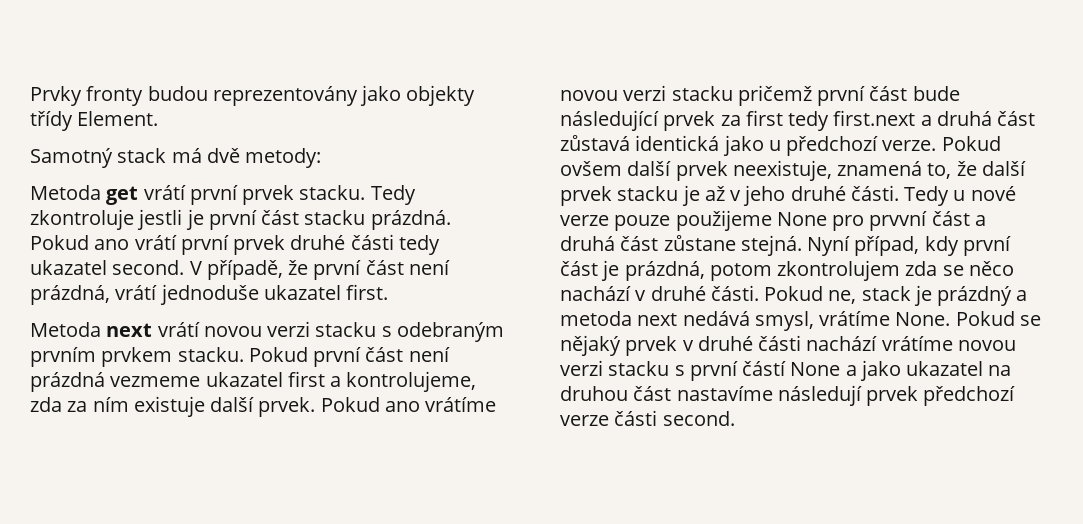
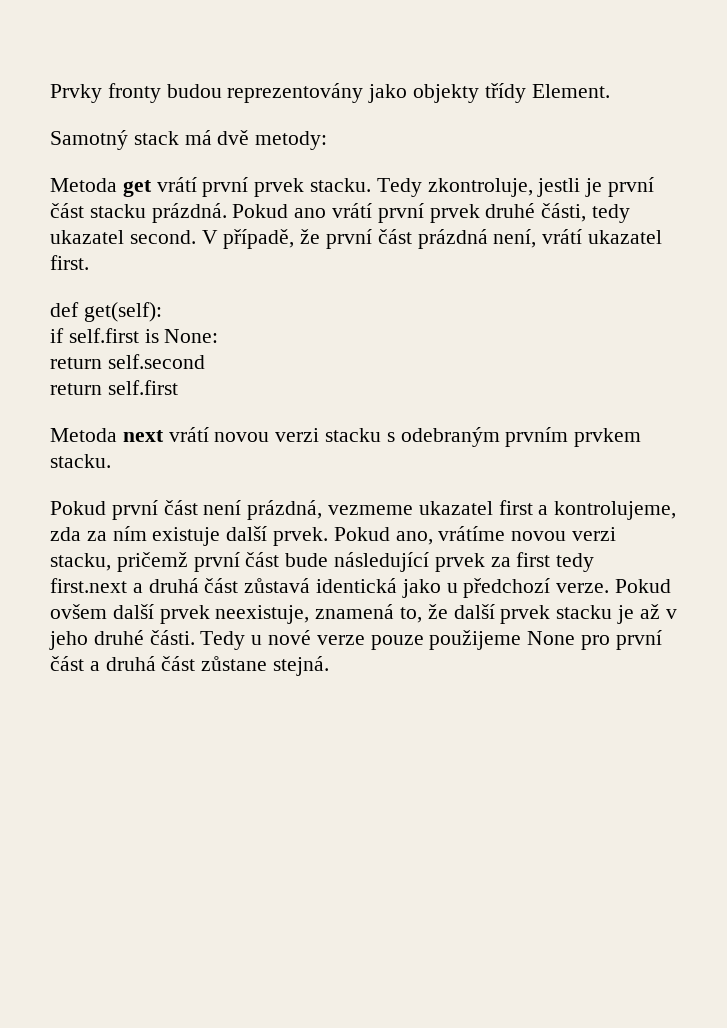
- Tedy zkontroluje jestli je první část stacku prázdná.
+ Tedy zkontroluje, jestli je první část stacku prázdná.
- Pokud ano vrátí první prvek druhé části tedy ukazatel second.
+ Pokud ano vrátí první prvek druhé části, tedy ukazatel second.
- V případě, že první část není prázdná, vrátí jednoduše ukazatel first.
+ V případě, že první část prázdná není, vrátí ukazatel first.
+ def get(self):
+ if self.first is None:
+ return self.second
+ return self.first
- Metoda next vrátí novou verzi stacku s odebraným prvním prvkem stacku. Pokud první část není prázdná vezmeme ukazatel first a kontrolujeme, zda za ním existuje další prvek.
+ Metoda next vrátí novou verzi stacku s odebraným prvním prvkem stacku.
+ Pokud první část není prázdná, vezmeme ukazatel first a kontrolujeme, zda za ním existuje další prvek.
- Pokud ano vrátíme novou verzi stacku pričemž první část bude následující prvek za first tedy first.next a druhá část zůstavá identická jako u předchozí verze.
+ Pokud ano, vrátíme novou verzi stacku, pričemž první část bude následující prvek za first tedy first.next a druhá část zůstavá identická jako u předchozí verze.
- Tedy u nové verze pouze použijeme None pro prvvní část a druhá část zůstane stejná. Nyní případ, kdy první část je prázdná, potom zkontrolujem zda se něco nachází v druhé části. Pokud ne, stack je prázdný a metoda next nedává smysl, vrátíme None. Pokud se nějaký prvek v druhé části nachází vrátíme novou verzi stacku s první částí None a jako ukazatel na druhou část nastavíme následují prvek předchozí verze části second.
+ Tedy u nové verze pouze použijeme None pro první část a druhá část zůstane stejná.

